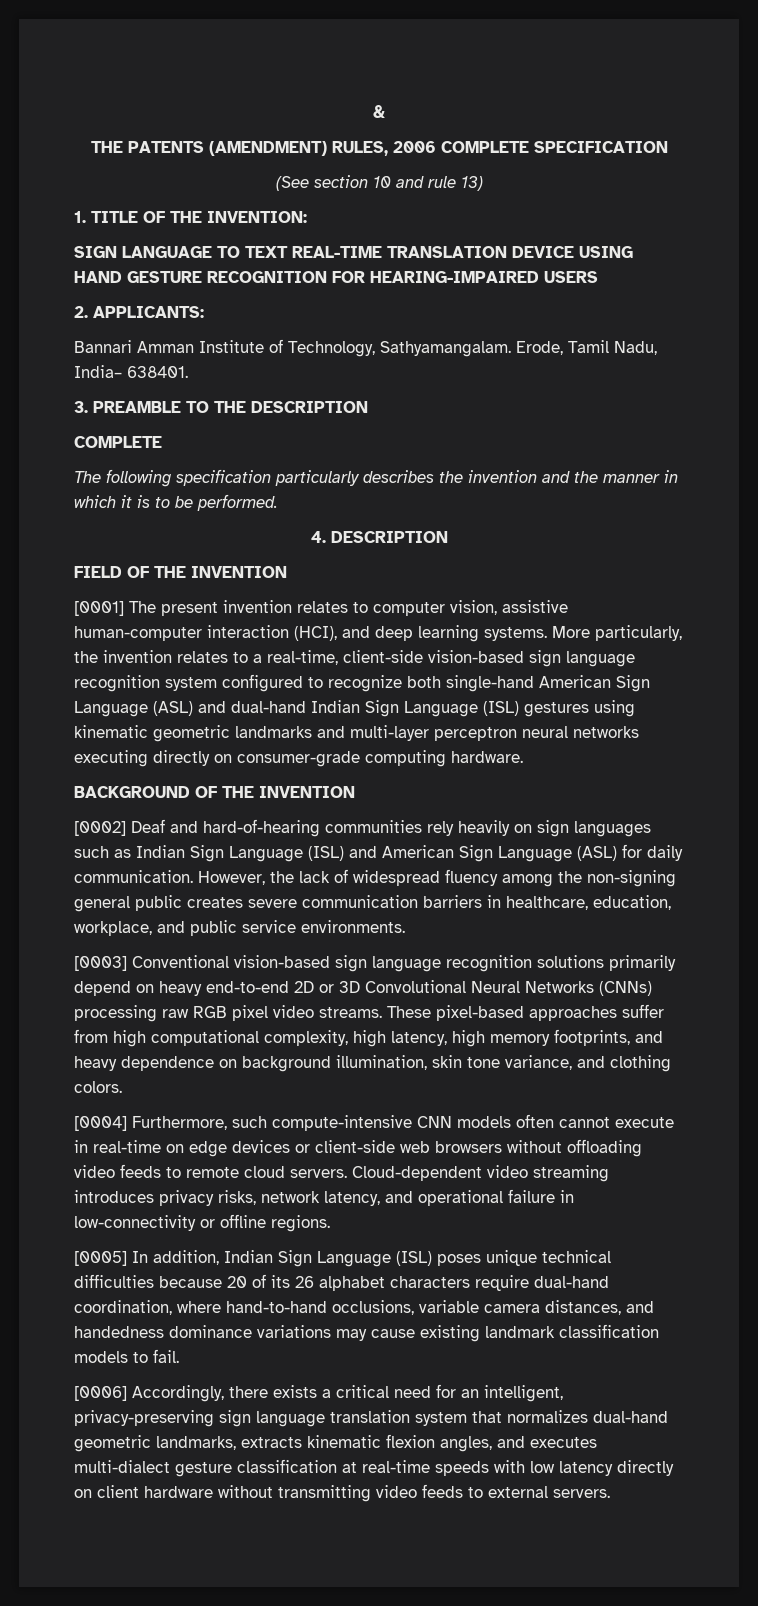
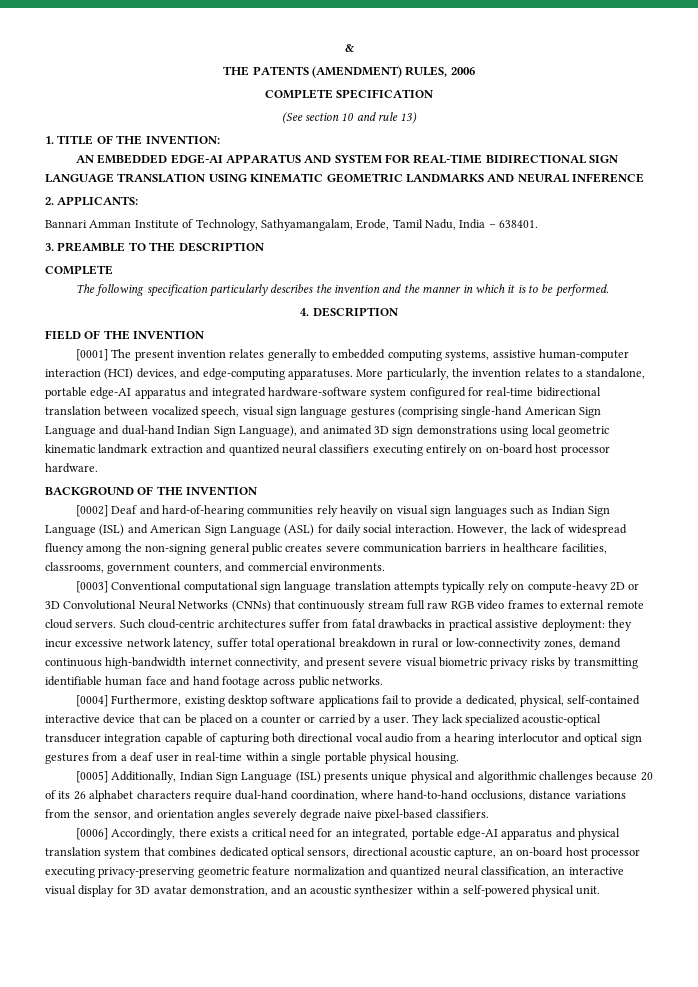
- THE PATENTS (AMENDMENT) RULES, 2006 COMPLETE SPECIFICATION
+ THE PATENTS (AMENDMENT) RULES, 2006
+ COMPLETE SPECIFICATION
- SIGN LANGUAGE TO TEXT REAL-TIME TRANSLATION DEVICE USING HAND GESTURE RECOGNITION FOR HEARING-IMPAIRED USERS
+ AN EMBEDDED EDGE-AI APPARATUS AND SYSTEM FOR REAL-TIME BIDIRECTIONAL SIGN LANGUAGE TRANSLATION USING KINEMATIC GEOMETRIC LANDMARKS AND NEURAL INFERENCE
- Bannari Amman Institute of Technology, Sathyamangalam. Erode, Tamil Nadu, India– 638401.
+ Bannari Amman Institute of Technology, Sathyamangalam, Erode, Tamil Nadu, India – 638401.
- [0001] The present invention relates to computer vision, assistive human-computer interaction (HCI), and deep learning systems.
+ [0001] The present invention relates generally to embedded computing systems, assistive human-computer interaction (HCI) devices, and edge-computing apparatuses.
- More particularly, the invention relates to a real-time, client-side vision-based sign language recognition system configured to recognize both single-hand American Sign Language (ASL) and dual-hand Indian Sign Language (ISL) gestures using kinematic geometric landmarks and multi-layer perceptron neural networks executing directly on consumer-grade computing hardware.
+ More particularly, the invention relates to a standalone, portable edge-AI apparatus and integrated hardware-software system configured for real-time bidirectional translation between vocalized speech, visual sign language gestures (comprising single-hand American Sign Language and dual-hand Indian Sign Language), and animated 3D sign demonstrations using local geometric kinematic landmark extraction and quantized neural classifiers executing entirely on on-board host processor hardware.
- [0002] Deaf and hard-of-hearing communities rely heavily on sign languages such as Indian Sign Language (ISL) and American Sign Language (ASL) for daily communication.
+ [0002] Deaf and hard-of-hearing communities rely heavily on visual sign languages such as Indian Sign Language (ISL) and American Sign Language (ASL) for daily social interaction.
- However, the lack of widespread fluency among the non-signing general public creates severe communication barriers in healthcare, education, workplace, and public service environments.
+ However, the lack of widespread fluency among the non-signing general public creates severe communication barriers in healthcare facilities, classrooms, government counters, and commercial environments.
- [0003] Conventional vision-based sign language recognition solutions primarily depend on heavy end-to-end 2D or 3D Convolutional Neural Networks (CNNs) processing raw RGB pixel video streams. These pixel-based approaches suffer from high computational complexity, high latency, high memory footprints, and heavy dependence on background illumination, skin tone variance, and clothing colors.
- [0004] Furthermore, such compute-intensive CNN models often cannot execute in real-time on edge devices or client-side web browsers without offloading video feeds to remote cloud servers. Cloud-dependent video streaming introduces privacy risks, network latency, and operational failure in low-connectivity or offline regions.
+ [0003] Conventional computational sign language translation attempts typically rely on compute-heavy 2D or 3D Convolutional Neural Networks (CNNs) that continuously stream full raw RGB video frames to external remote cloud servers. Such cloud-centric architectures suffer from fatal drawbacks in practical assistive deployment: they incur excessive network latency, suffer total operational breakdown in rural or low-connectivity zones, demand continuous high-bandwidth internet connectivity, and present severe visual biometric privacy risks by transmitting identifiable human face and hand footage across public networks.
+ [0004] Furthermore, existing desktop software applications fail to provide a dedicated, physical, self-contained interactive device that can be placed on a counter or carried by a user. They lack specialized acoustic-optical transducer integration capable of capturing both directional vocal audio from a hearing interlocutor and optical sign gestures from a deaf user in real-time within a single portable physical housing.
- [0005] In addition, Indian Sign Language (ISL) poses unique technical difficulties because 20 of its 26 alphabet characters require dual-hand coordination, where hand-to-hand occlusions, variable camera distances, and handedness dominance variations may cause existing landmark classification models to fail.
+ [0005] Additionally, Indian Sign Language (ISL) presents unique physical and algorithmic challenges because 20 of its 26 alphabet characters require dual-hand coordination, where hand-to-hand occlusions, distance variations from the sensor, and orientation angles severely degrade naive pixel-based classifiers.
- [0006] Accordingly, there exists a critical need for an intelligent, privacy-preserving sign language translation system that normalizes dual-hand geometric landmarks, extracts kinematic flexion angles, and executes multi-dialect gesture classification at real-time speeds with low latency directly on client hardware without transmitting video feeds to external servers.
+ [0006] Accordingly, there exists a critical need for an integrated, portable edge-AI apparatus and physical translation system that combines dedicated optical sensors, directional acoustic capture, an on-board host processor executing privacy-preserving geometric feature normalization and quantized neural classification, an interactive visual display for 3D avatar demonstration, and an acoustic synthesizer within a self-powered physical unit.

